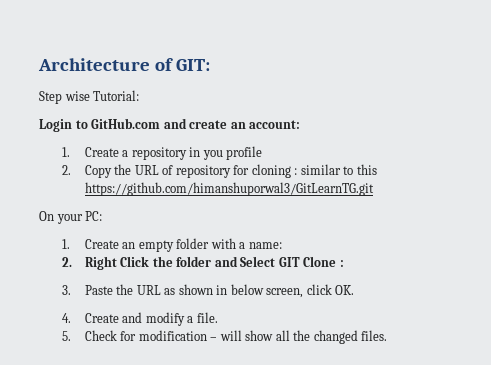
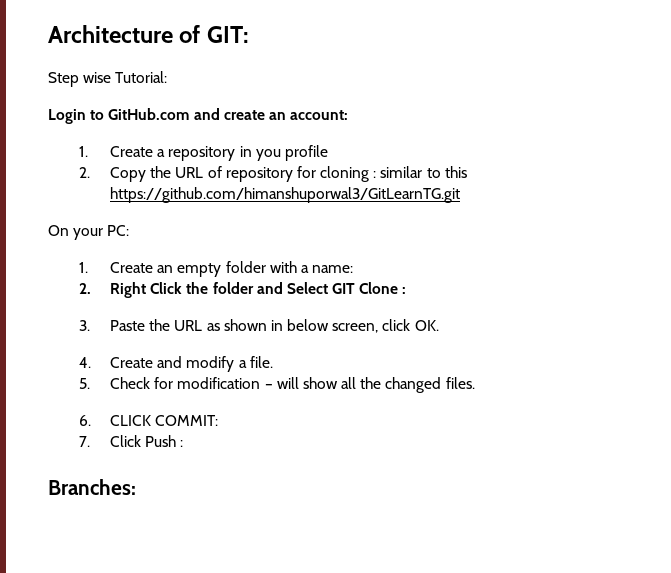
+ 6. CLICK COMMIT:
+ 7. Click Push :
+ Branches:

